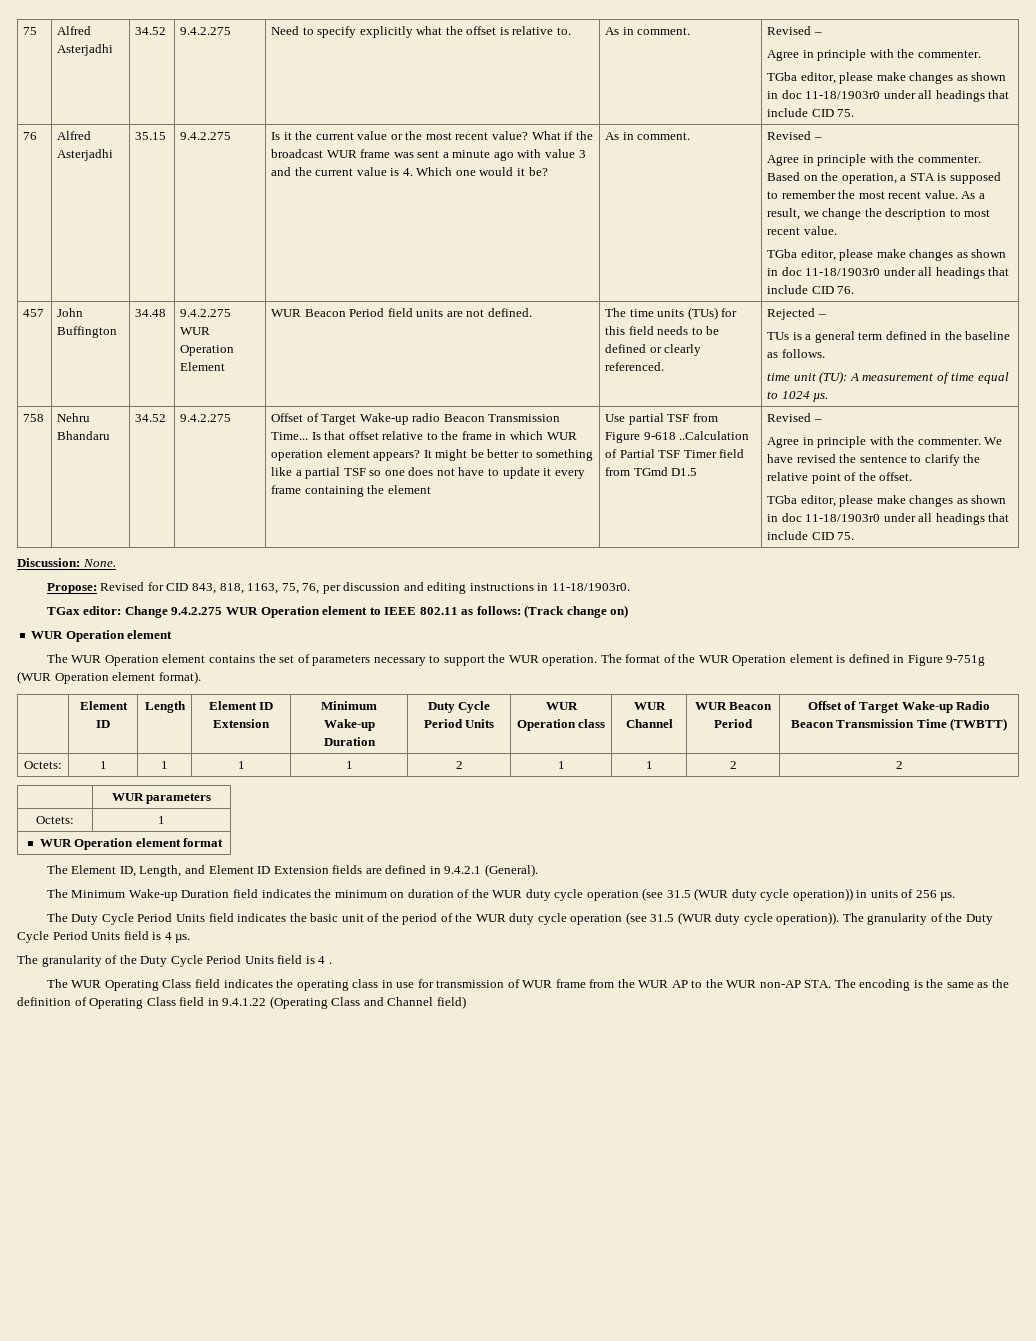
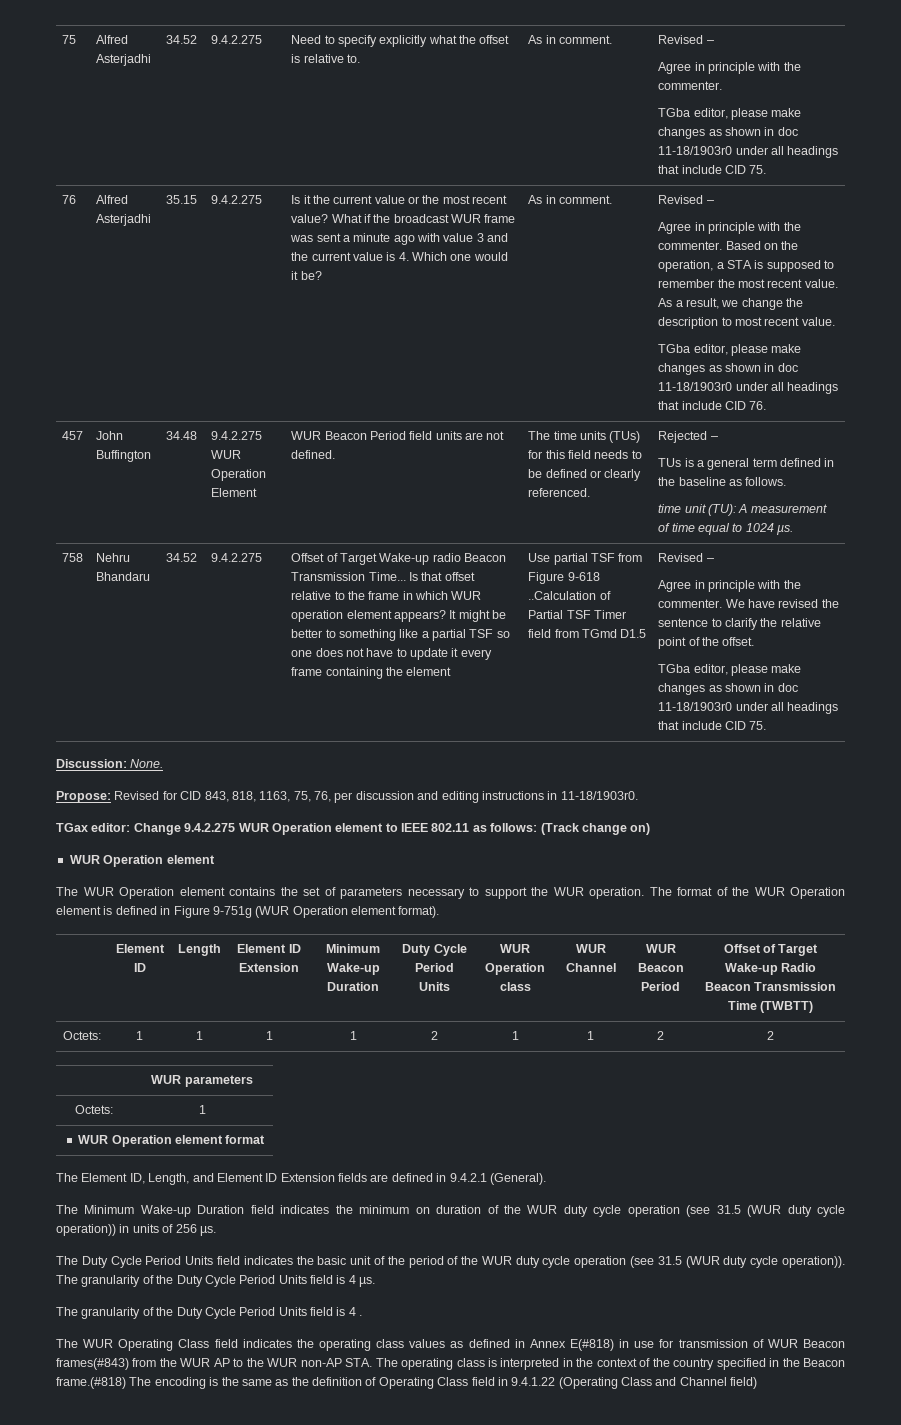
- The WUR Operating Class field indicates the operating class in use for transmission of WUR frame from the WUR AP to the WUR non-AP STA. The encoding is the same as the definition of Operating Class field in 9.4.1.22 (Operating Class and Channel field)
+ The WUR Operating Class field indicates the operating class values as defined in Annex E(#818) in use for transmission of WUR Beacon frames(#843) from the WUR AP to the WUR non-AP STA. The operating class is interpreted in the context of the country specified in the Beacon frame.(#818) The encoding is the same as the definition of Operating Class field in 9.4.1.22 (Operating Class and Channel field)

